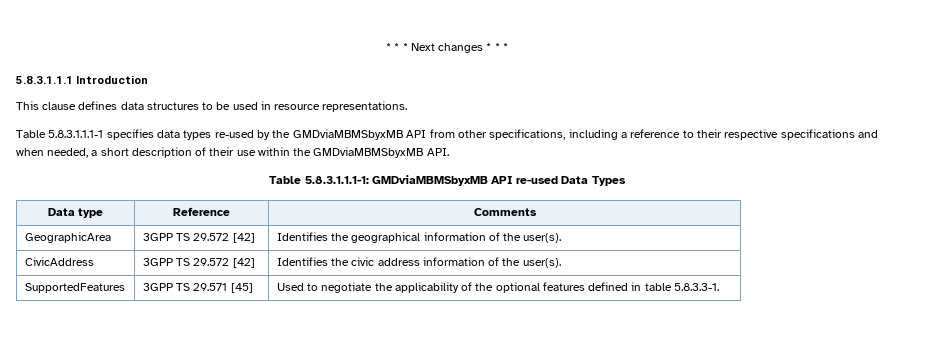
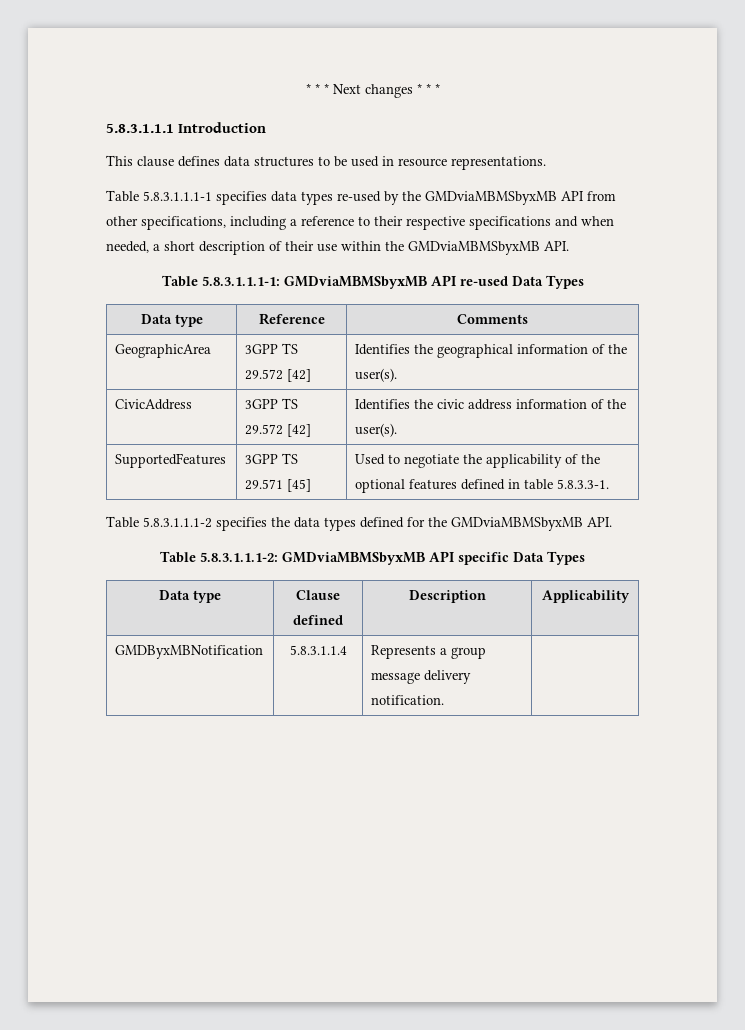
+ Table 5.8.3.1.1.1-2 specifies the data types defined for the GMDviaMBMSbyxMB API.
+ Table 5.8.3.1.1.1-2: GMDviaMBMSbyxMB API specific Data Types
+ Data type | Clause defined | Description | Applicability
+ GMDByxMBNotification | 5.8.3.1.1.4 | Represents a group message delivery notification. |

